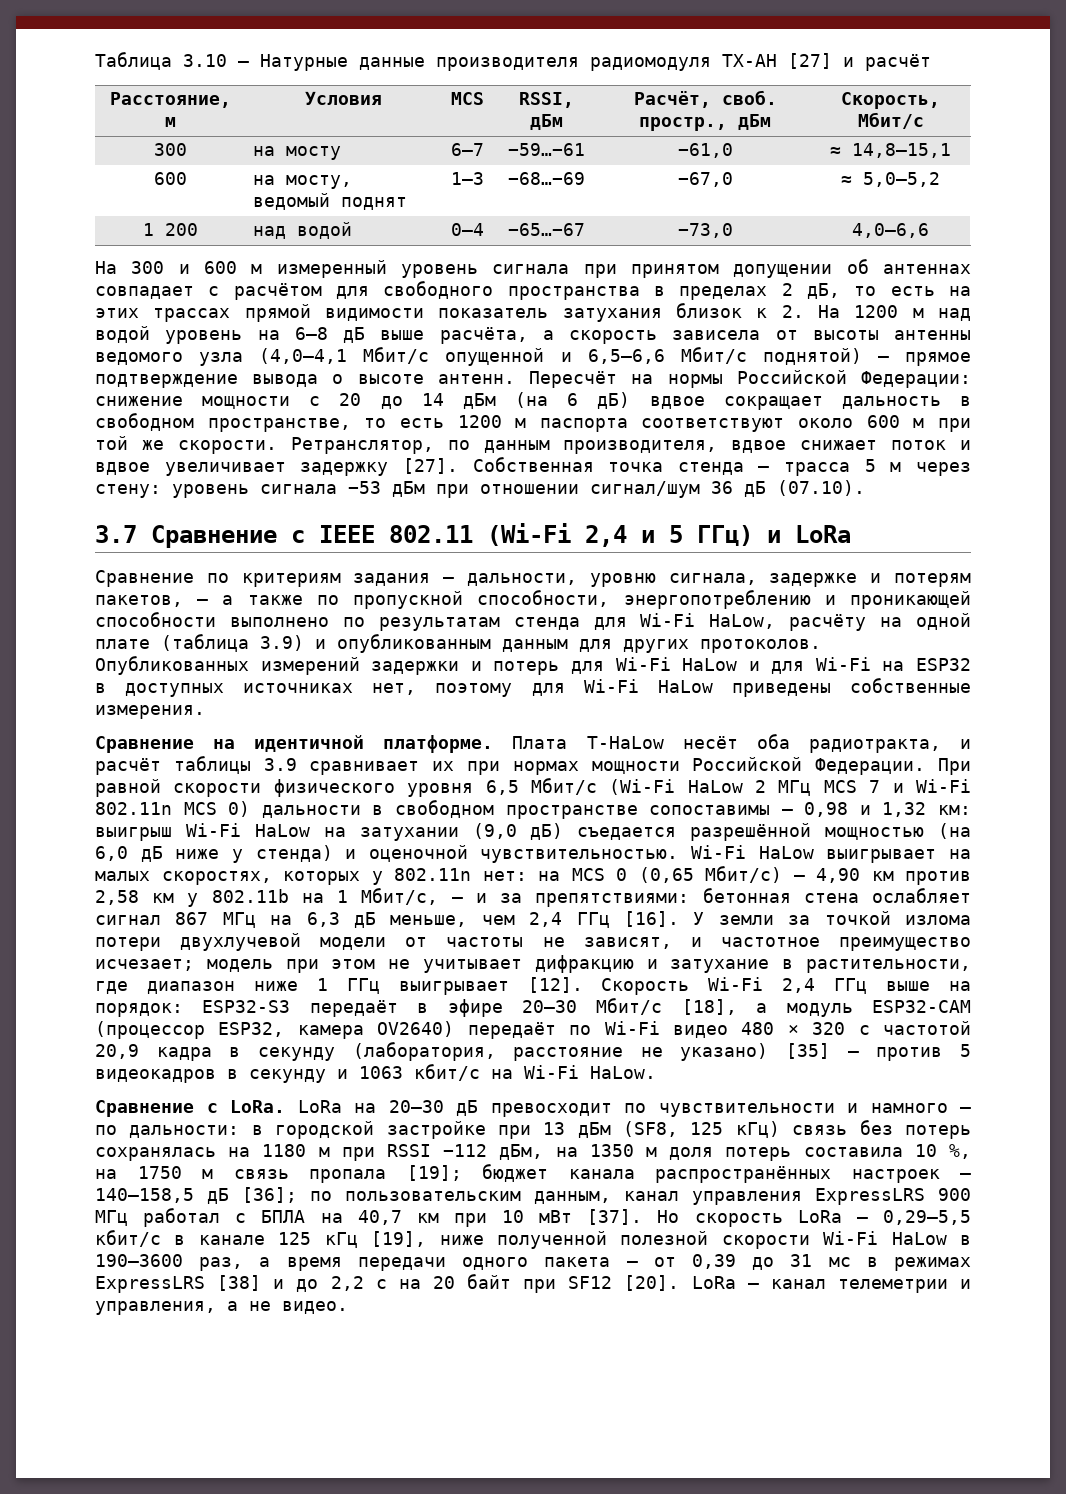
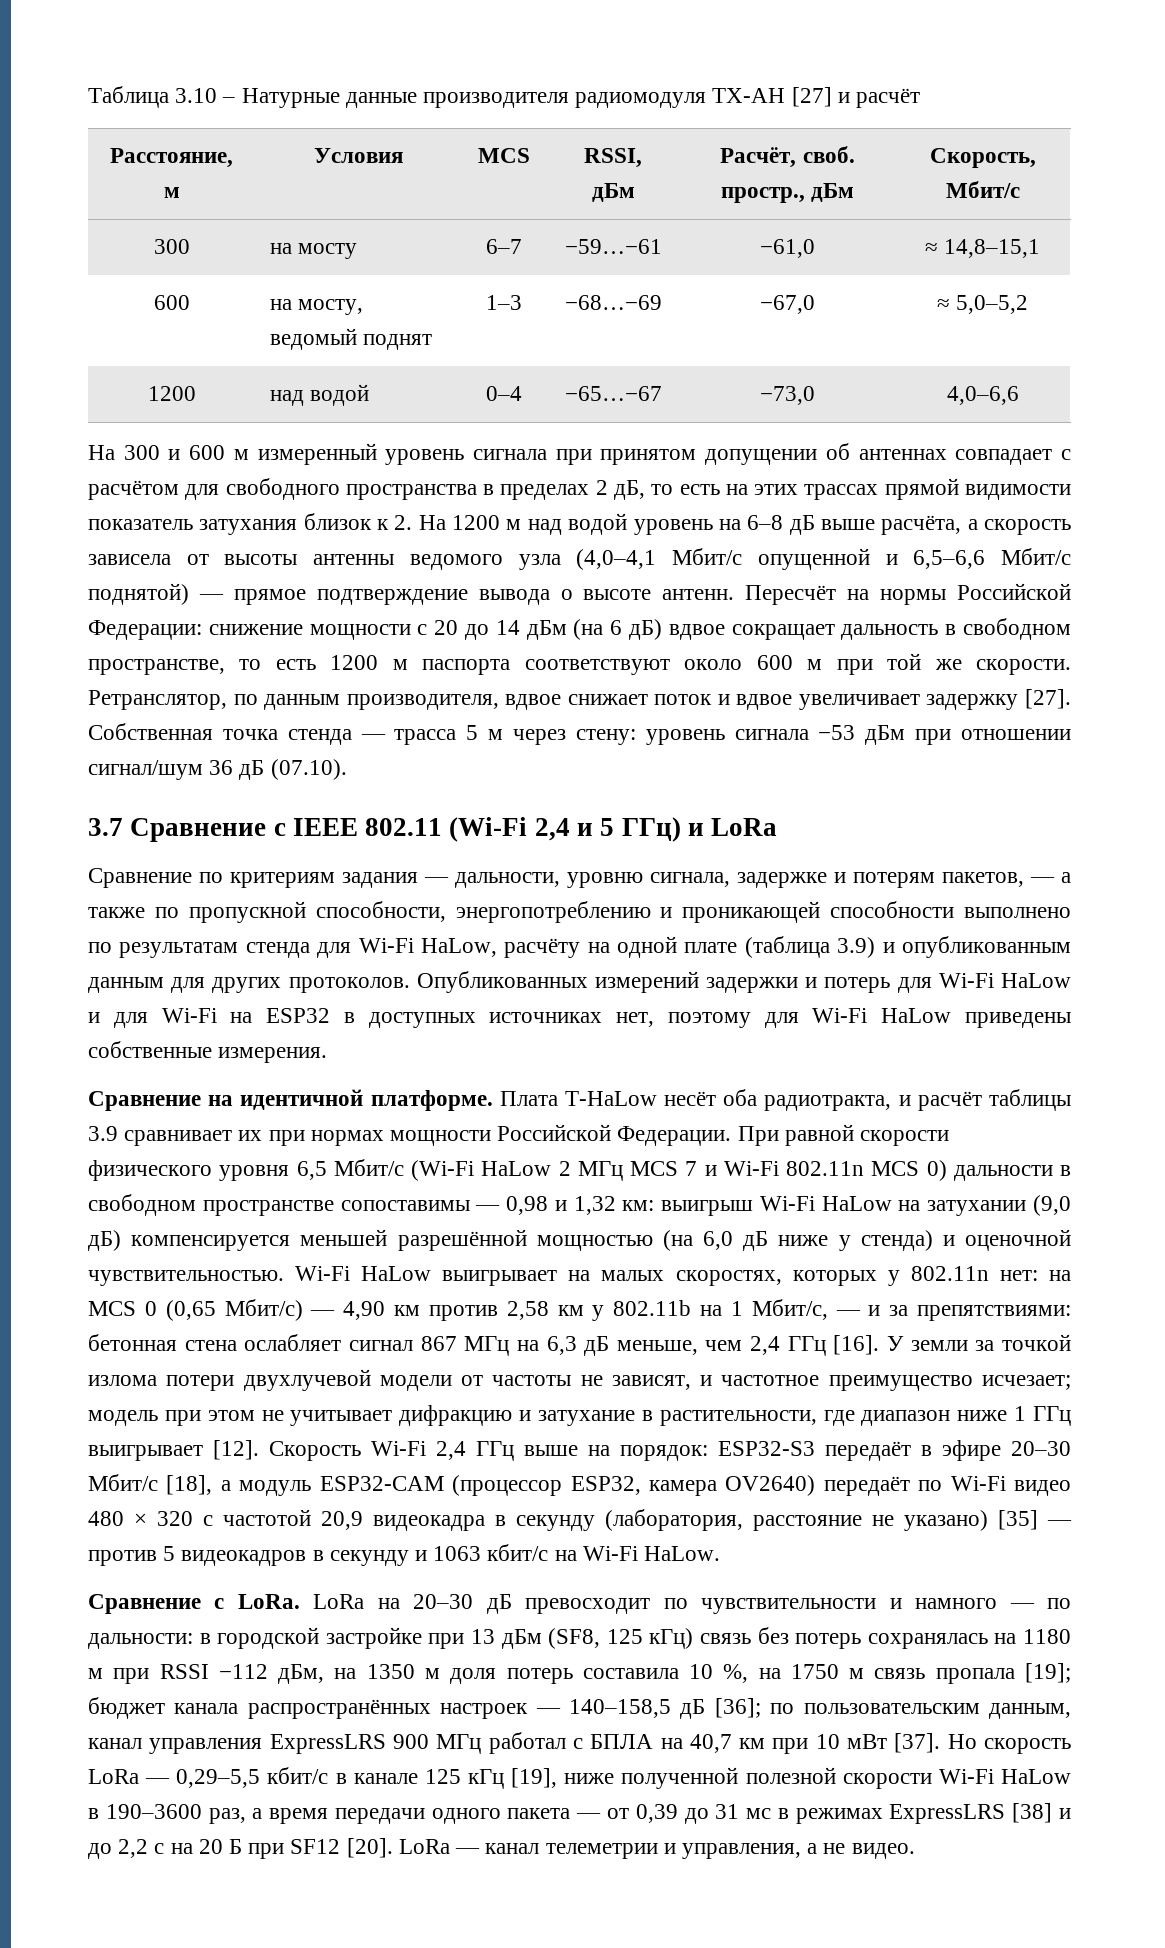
- 1 200 | над водой | 0–4 | −65…−67 | −73,0 | 4,0–6,6
+ 1200 | над водой | 0–4 | −65…−67 | −73,0 | 4,0–6,6
- При равной скорости физического уровня 6,5 Мбит/с (Wi-Fi HaLow 2 МГц MCS 7 и Wi-Fi 802.11n MCS 0) дальности в свободном пространстве сопоставимы — 0,98 и 1,32 км: выигрыш Wi-Fi HaLow на затухании (9,0 дБ) съедается разрешённой мощностью (на 6,0 дБ ниже у стенда) и оценочной чувствительностью.
+ При равной скорости физического уровня 6,5 Мбит/с (Wi-Fi HaLow 2 МГц MCS 7 и Wi-Fi 802.11n MCS 0) дальности в свободном пространстве сопоставимы — 0,98 и 1,32 км: выигрыш Wi-Fi HaLow на затухании (9,0 дБ) компенсируется меньшей разрешённой мощностью (на 6,0 дБ ниже у стенда) и оценочной чувствительностью.
- Скорость Wi-Fi 2,4 ГГц выше на порядок: ESP32-S3 передаёт в эфире 20–30 Мбит/с [18], а модуль ESP32-CAM (процессор ESP32, камера OV2640) передаёт по Wi-Fi видео 480 × 320 с частотой 20,9 кадра в секунду (лаборатория, расстояние не указано) [35] — против 5 видеокадров в секунду и 1063 кбит/с на Wi-Fi HaLow.
+ Скорость Wi-Fi 2,4 ГГц выше на порядок: ESP32-S3 передаёт в эфире 20–30 Мбит/с [18], а модуль ESP32-CAM (процессор ESP32, камера OV2640) передаёт по Wi-Fi видео 480 × 320 с частотой 20,9 видеокадра в секунду (лаборатория, расстояние не указано) [35] — против 5 видеокадров в секунду и 1063 кбит/с на Wi-Fi HaLow.
- Но скорость LoRa — 0,29–5,5 кбит/с в канале 125 кГц [19], ниже полученной полезной скорости Wi-Fi HaLow в 190–3600 раз, а время передачи одного пакета — от 0,39 до 31 мс в режимах ExpressLRS [38] и до 2,2 с на 20 байт при SF12 [20].
+ Но скорость LoRa — 0,29–5,5 кбит/с в канале 125 кГц [19], ниже полученной полезной скорости Wi-Fi HaLow в 190–3600 раз, а время передачи одного пакета — от 0,39 до 31 мс в режимах ExpressLRS [38] и до 2,2 с на 20 Б при SF12 [20].

